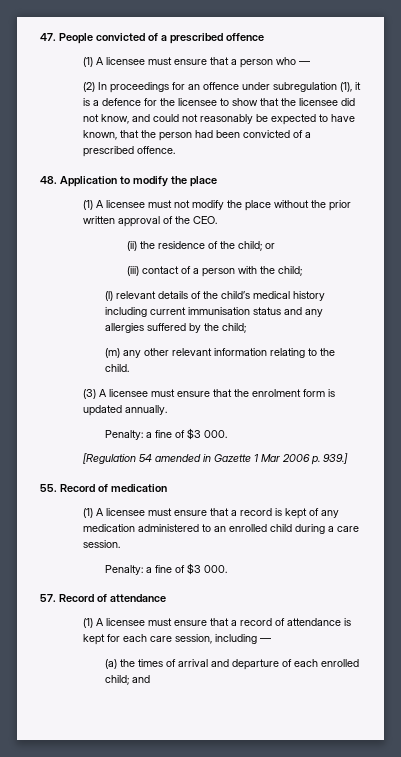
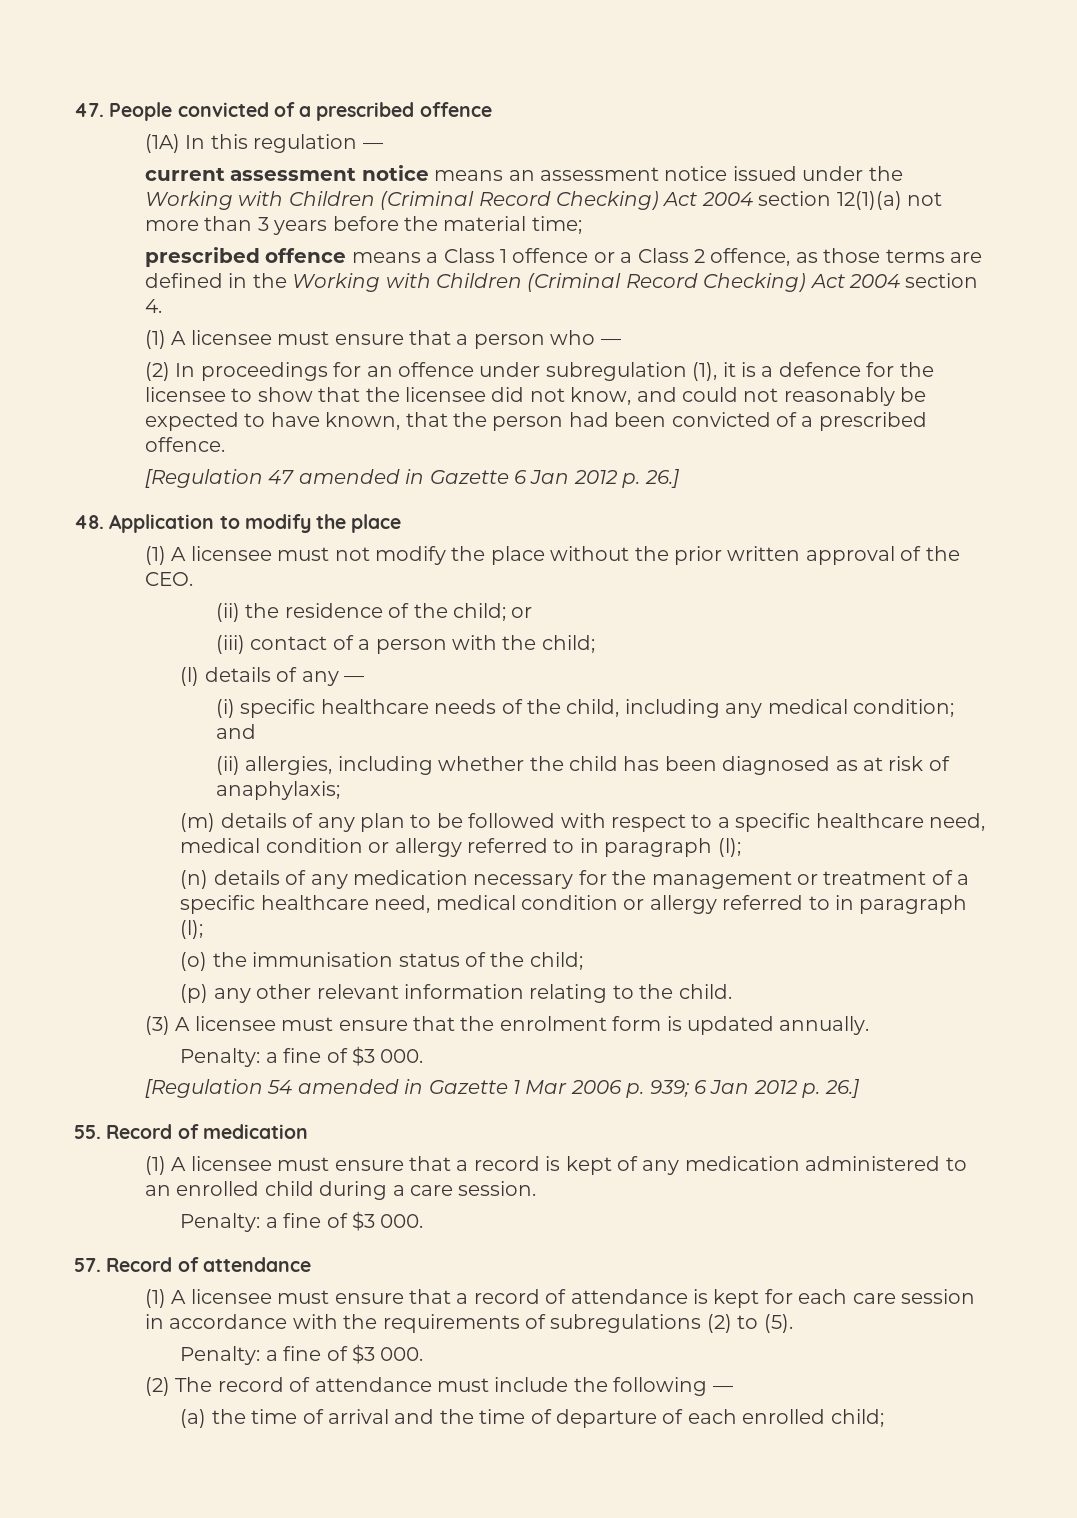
+ (1A) In this regulation —
+ current assessment notice means an assessment notice issued under the Working with Children (Criminal Record Checking) Act 2004 section 12(1)(a) not more than 3 years before the material time;
+ prescribed offence means a Class 1 offence or a Class 2 offence, as those terms are defined in the Working with Children (Criminal Record Checking) Act 2004 section 4.
+ [Regulation 47 amended in Gazette 6 Jan 2012 p. 26.]
- (l) relevant details of the child’s medical history including current immunisation status and any allergies suffered by the child;
- (m) any other relevant information relating to the child.
+ (l) details of any —
+ (i) specific healthcare needs of the child, including any medical condition; and
+ (ii) allergies, including whether the child has been diagnosed as at risk of anaphylaxis;
+ (m) details of any plan to be followed with respect to a specific healthcare need, medical condition or allergy referred to in paragraph (l);
+ (n) details of any medication necessary for the management or treatment of a specific healthcare need, medical condition or allergy referred to in paragraph (l);
+ (o) the immunisation status of the child;
+ (p) any other relevant information relating to the child.
- [Regulation 54 amended in Gazette 1 Mar 2006 p. 939.]
+ [Regulation 54 amended in Gazette 1 Mar 2006 p. 939; 6 Jan 2012 p. 26.]
- (1) A licensee must ensure that a record of attendance is kept for each care session, including —
+ (1) A licensee must ensure that a record of attendance is kept for each care session in accordance with the requirements of subregulations (2) to (5).
+ Penalty: a fine of $3 000.
+ (2) The record of attendance must include the following —
- (a) the times of arrival and departure of each enrolled child; and
+ (a) the time of arrival and the time of departure of each enrolled child;

